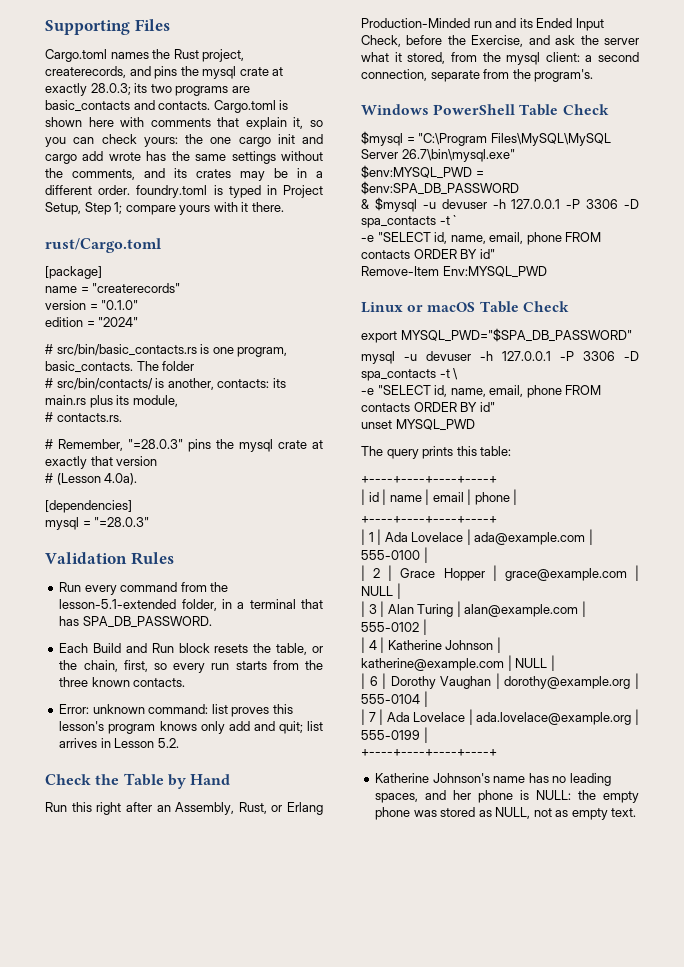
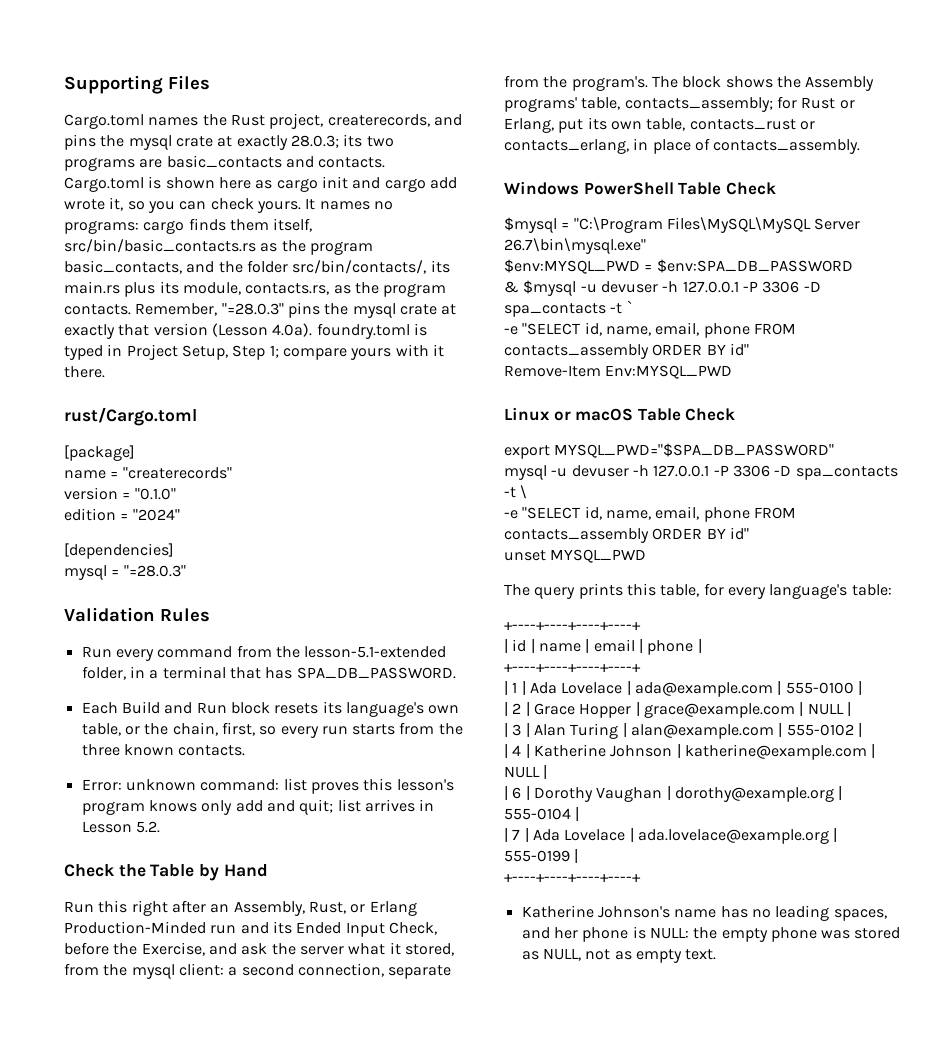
- Cargo.toml is shown here with comments that explain it, so you can check yours: the one cargo init and cargo add wrote has the same settings without the comments, and its crates may be in a different order. foundry.toml is typed in Project Setup, Step 1; compare yours with it there.
+ Cargo.toml is shown here as cargo init and cargo add wrote it, so you can check yours. It names no programs: cargo finds them itself, src/bin/basic_contacts.rs as the program basic_contacts, and the folder src/bin/contacts/, its main.rs plus its module, contacts.rs, as the program contacts. Remember, "=28.0.3" pins the mysql crate at exactly that version (Lesson 4.0a). foundry.toml is typed in Project Setup, Step 1; compare yours with it there.
- # src/bin/basic_contacts.rs is one program, basic_contacts. The folder
- # src/bin/contacts/ is another, contacts: its main.rs plus its module,
- # contacts.rs.
- # Remember, "=28.0.3" pins the mysql crate at exactly that version
- # (Lesson 4.0a).
- Each Build and Run block resets the table, or the chain, first, so every run starts from the three known contacts.
+ Each Build and Run block resets its language's own table, or the chain, first, so every run starts from the three known contacts.
+ The block shows the Assembly programs' table, contacts_assembly; for Rust or Erlang, put its own table, contacts_rust or contacts_erlang, in place of contacts_assembly.
  & $mysql -u devuser -h 127.0.0.1 -P 3306 -D spa_contacts -t `
- -e "SELECT id, name, email, phone FROM contacts ORDER BY id"
+ -e "SELECT id, name, email, phone FROM contacts_assembly ORDER BY id"
  mysql -u devuser -h 127.0.0.1 -P 3306 -D spa_contacts -t \
- -e "SELECT id, name, email, phone FROM contacts ORDER BY id"
+ -e "SELECT id, name, email, phone FROM contacts_assembly ORDER BY id"
- The query prints this table:
+ The query prints this table, for every language's table:

